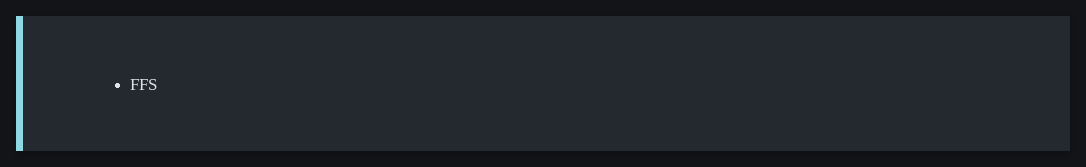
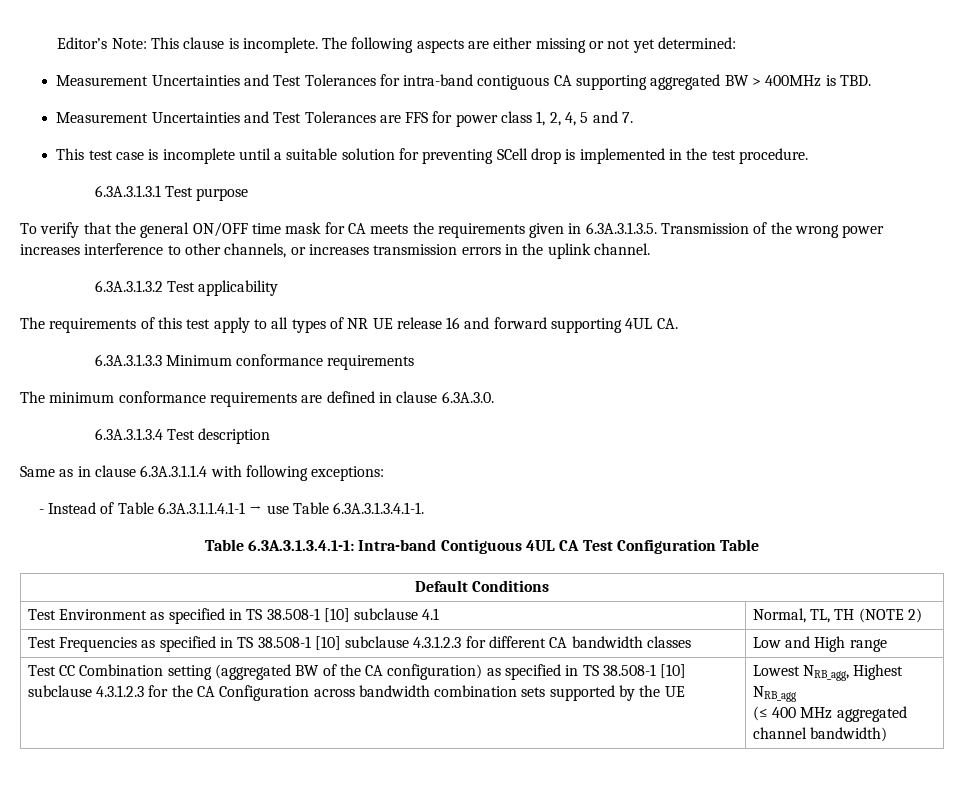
- FFS
+ Editor’s Note: This clause is incomplete. The following aspects are either missing or not yet determined:
+ Measurement Uncertainties and Test Tolerances for intra-band contiguous CA supporting aggregated BW > 400MHz is TBD.
+ Measurement Uncertainties and Test Tolerances are FFS for power class 1, 2, 4, 5 and 7.
+ This test case is incomplete until a suitable solution for preventing SCell drop is implemented in the test procedure.
+ 6.3A.3.1.3.1 Test purpose
+ To verify that the general ON/OFF time mask for CA meets the requirements given in 6.3A.3.1.3.5. Transmission of the wrong power increases interference to other channels, or increases transmission errors in the uplink channel.
+ 6.3A.3.1.3.2 Test applicability
+ The requirements of this test apply to all types of NR UE release 16 and forward supporting 4UL CA.
+ 6.3A.3.1.3.3 Minimum conformance requirements
+ The minimum conformance requirements are defined in clause 6.3A.3.0.
+ 6.3A.3.1.3.4 Test description
+ Same as in clause 6.3A.3.1.1.4 with following exceptions:
+ - Instead of Table 6.3A.3.1.1.4.1-1 → use Table 6.3A.3.1.3.4.1-1.
+ Table 6.3A.3.1.3.4.1-1: Intra-band Contiguous 4UL CA Test Configuration Table
+ Default Conditions
+ Test Environment as specified in TS 38.508-1 [10] subclause 4.1 | Normal, TL, TH (NOTE 2)
+ Test Frequencies as specified in TS 38.508-1 [10] subclause 4.3.1.2.3 for different CA bandwidth classes | Low and High range
+ Test CC Combination setting (aggregated BW of the CA configuration) as specified in TS 38.508-1 [10] subclause 4.3.1.2.3 for the CA Configuration across bandwidth combination sets supported by the UE | Lowest NRB_agg, Highest NRB_agg
+ (≤ 400 MHz aggregated channel bandwidth)

